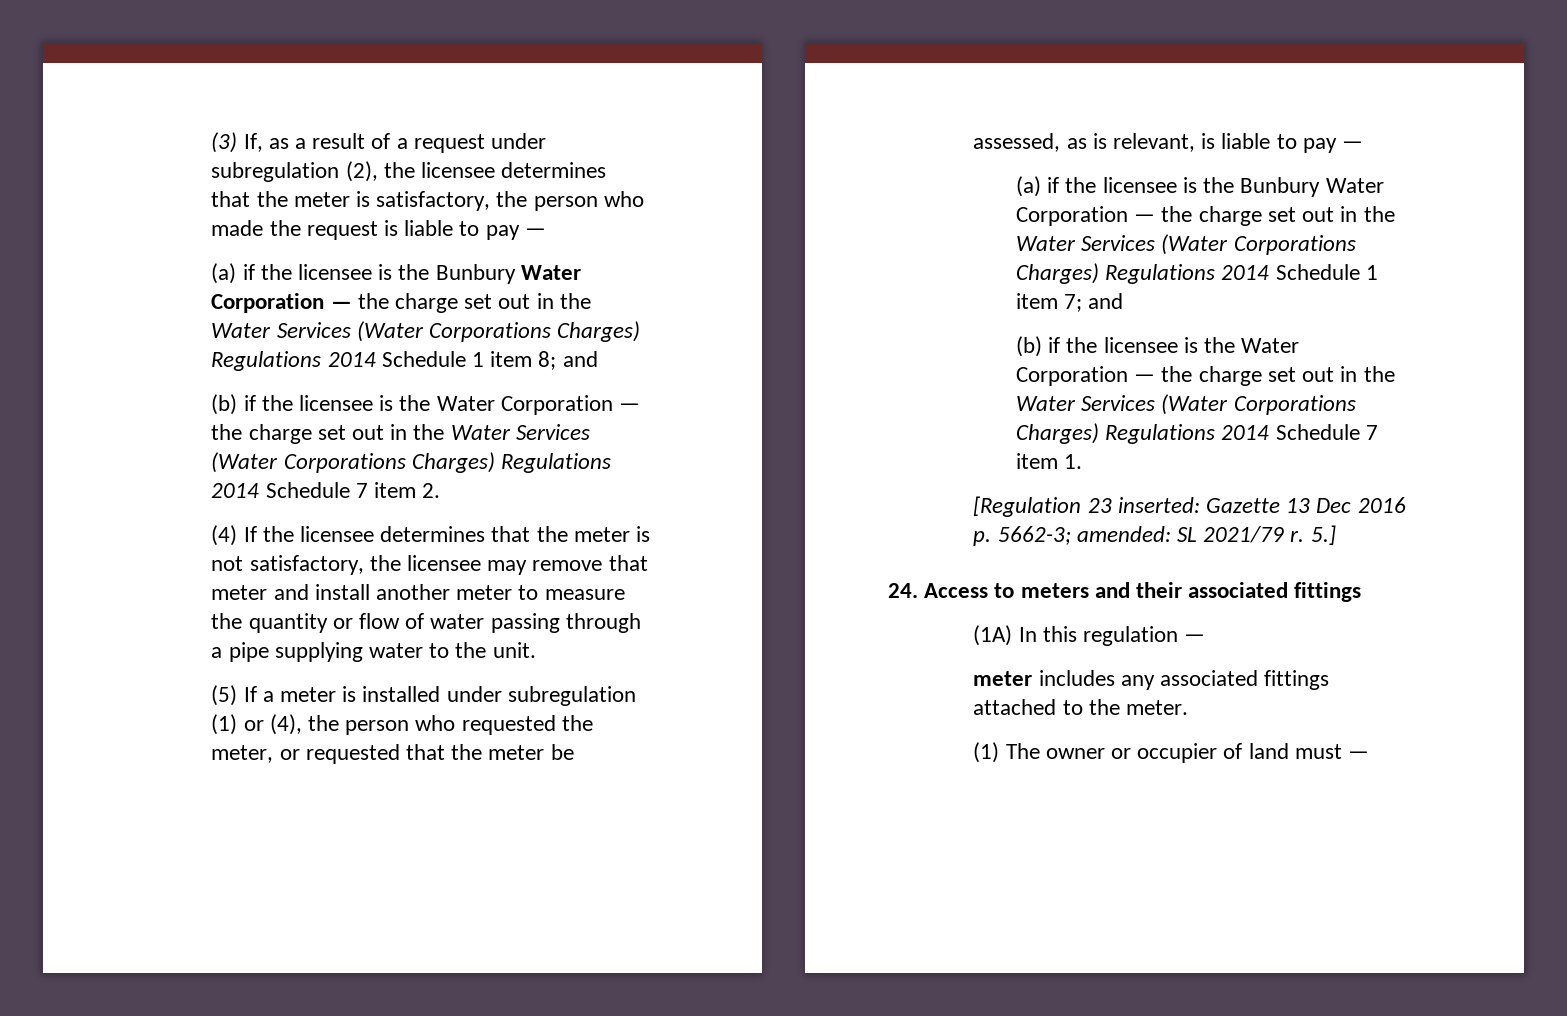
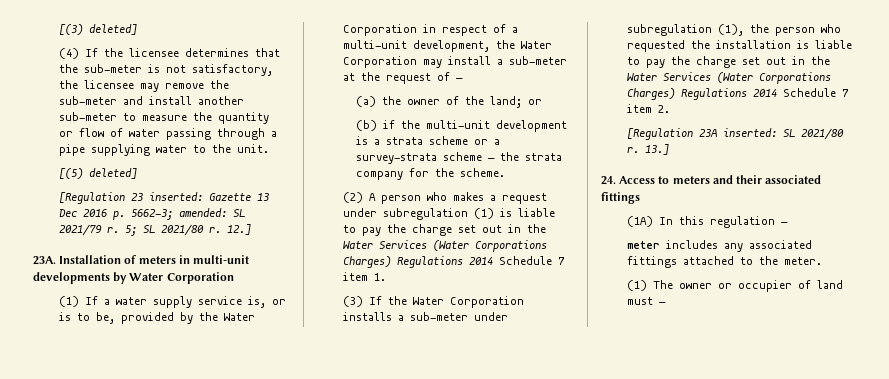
- (3) If, as a result of a request under subregulation (2), the licensee determines that the meter is satisfactory, the person who made the request is liable to pay —
- (a) if the licensee is the Bunbury Water Corporation — the charge set out in the Water Services (Water Corporations Charges) Regulations 2014 Schedule 1 item 8; and
- (b) if the licensee is the Water Corporation — the charge set out in the Water Services (Water Corporations Charges) Regulations 2014 Schedule 7 item 2.
+ [(3) deleted]
+ (4) If the licensee determines that the sub-meter is not satisfactory, the licensee may remove the sub-meter and install another sub-meter to measure the quantity or flow of water passing through a pipe supplying water to the unit.
+ [(5) deleted]
+ [Regulation 23 inserted: Gazette 13 Dec 2016 p. 5662-3; amended: SL 2021/79 r. 5; SL 2021/80 r. 12.]
+ 23A. Installation of meters in multi-unit developments by Water Corporation
+ (1) If a water supply service is, or is to be, provided by the Water Corporation in respect of a multi-unit development, the Water Corporation may install a sub-meter at the request of —
+ (a) the owner of the land; or
+ (b) if the multi-unit development is a strata scheme or a survey-strata scheme — the strata company for the scheme.
+ (2) A person who makes a request under subregulation (1) is liable to pay the charge set out in the Water Services (Water Corporations Charges) Regulations 2014 Schedule 7 item 1.
+ (3) If the Water Corporation installs a sub-meter under subregulation (1), the person who requested the installation is liable to pay the charge set out in the Water Services (Water Corporations Charges) Regulations 2014 Schedule 7 item 2.
- (4) If the licensee determines that the meter is not satisfactory, the licensee may remove that meter and install another meter to measure the quantity or flow of water passing through a pipe supplying water to the unit.
- (5) If a meter is installed under subregulation (1) or (4), the person who requested the meter, or requested that the meter be assessed, as is relevant, is liable to pay —
- (a) if the licensee is the Bunbury Water Corporation — the charge set out in the Water Services (Water Corporations Charges) Regulations 2014 Schedule 1 item 7; and
- (b) if the licensee is the Water Corporation — the charge set out in the Water Services (Water Corporations Charges) Regulations 2014 Schedule 7 item 1.
- [Regulation 23 inserted: Gazette 13 Dec 2016 p. 5662-3; amended: SL 2021/79 r. 5.]
+ [Regulation 23A inserted: SL 2021/80 r. 13.]

